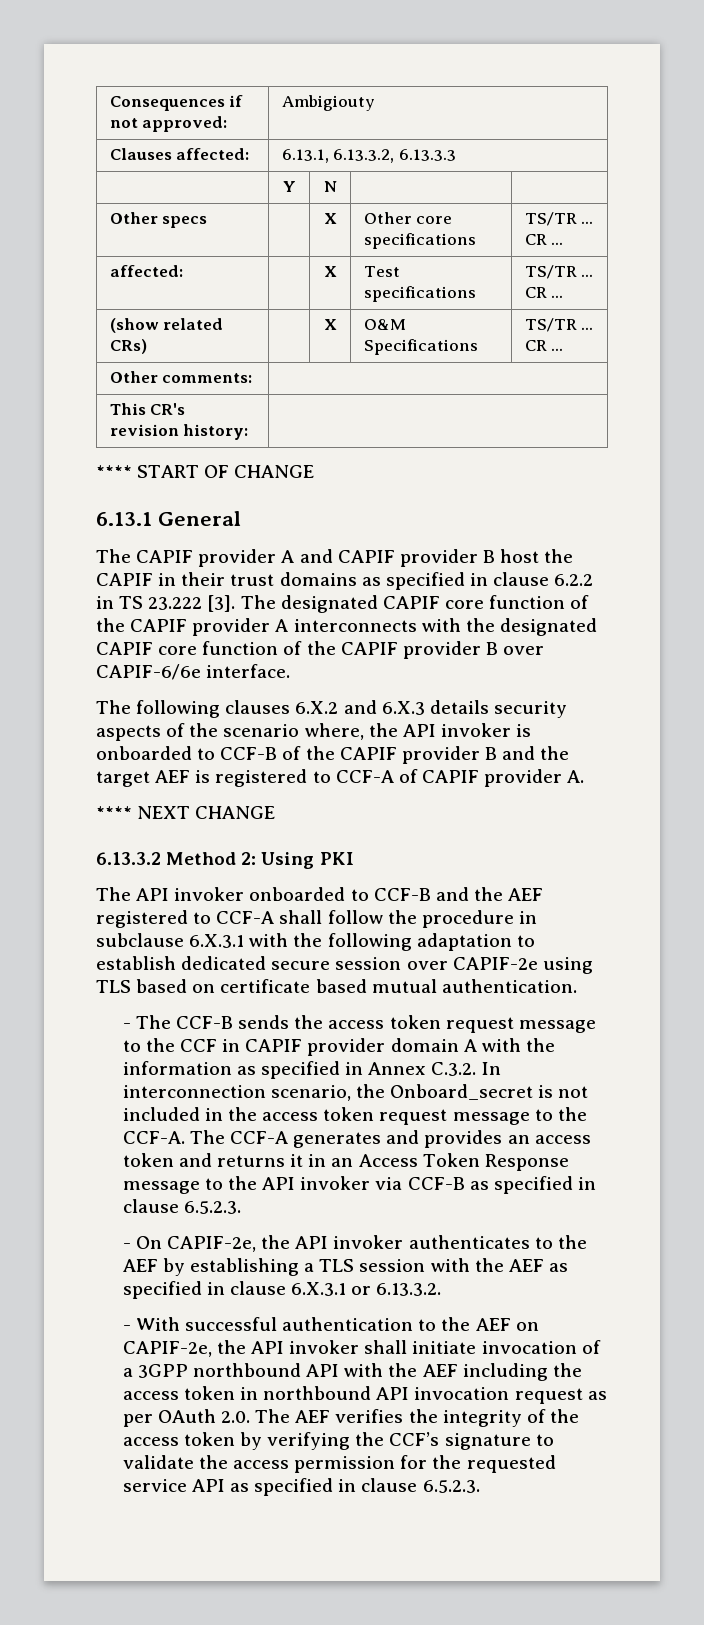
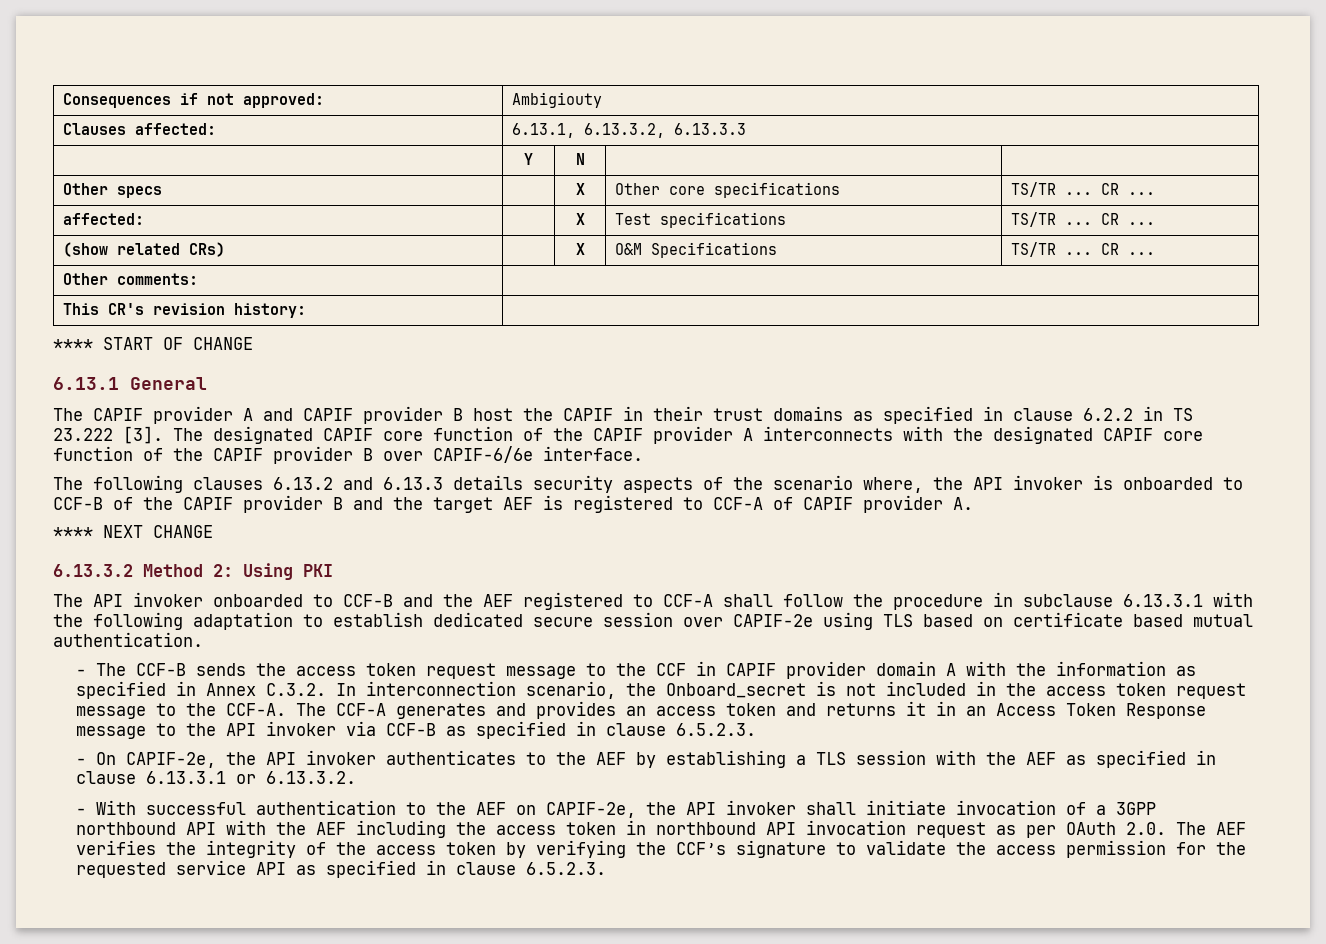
- The following clauses 6.X.2 and 6.X.3 details security aspects of the scenario where, the API invoker is onboarded to CCF-B of the CAPIF provider B and the target AEF is registered to CCF-A of CAPIF provider A.
+ The following clauses 6.13.2 and 6.13.3 details security aspects of the scenario where, the API invoker is onboarded to CCF-B of the CAPIF provider B and the target AEF is registered to CCF-A of CAPIF provider A.
- The API invoker onboarded to CCF-B and the AEF registered to CCF-A shall follow the procedure in subclause 6.X.3.1 with the following adaptation to establish dedicated secure session over CAPIF-2e using TLS based on certificate based mutual authentication.
+ The API invoker onboarded to CCF-B and the AEF registered to CCF-A shall follow the procedure in subclause 6.13.3.1 with the following adaptation to establish dedicated secure session over CAPIF-2e using TLS based on certificate based mutual authentication.
- - On CAPIF-2e, the API invoker authenticates to the AEF by establishing a TLS session with the AEF as specified in clause 6.X.3.1 or 6.13.3.2.
+ - On CAPIF-2e, the API invoker authenticates to the AEF by establishing a TLS session with the AEF as specified in clause 6.13.3.1 or 6.13.3.2.

